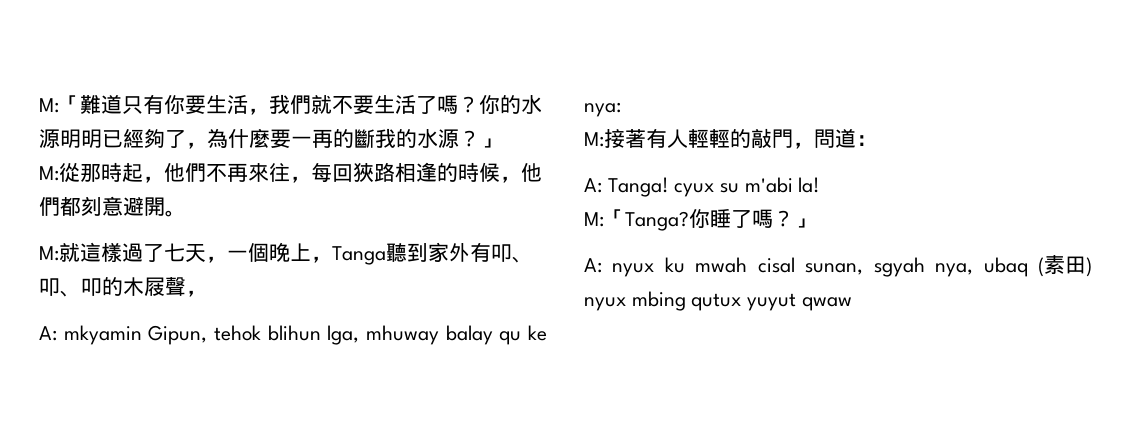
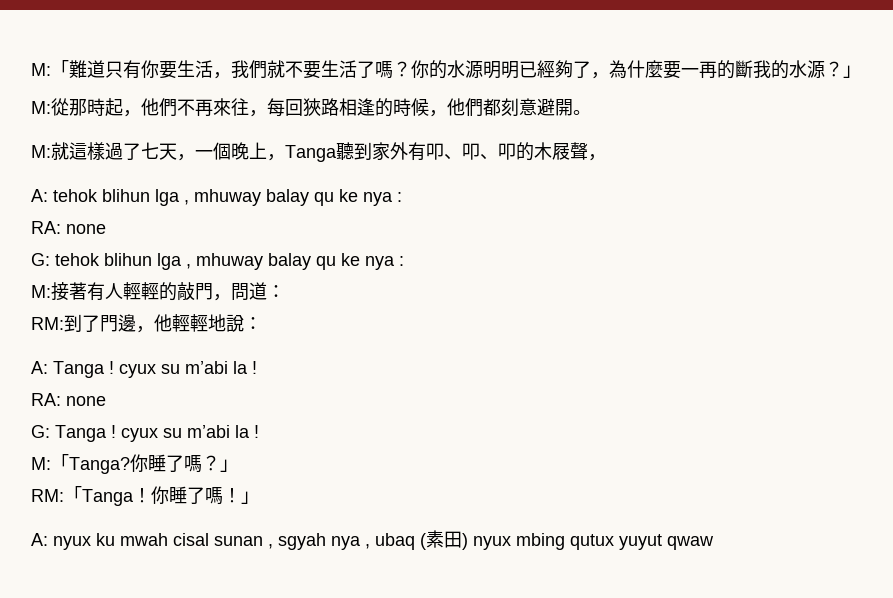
- A: mkyamin Gipun, tehok blihun lga, mhuway balay qu ke nya:
+ A: tehok blihun lga , mhuway balay qu ke nya :
+ RA: none
+ G: tehok blihun lga , mhuway balay qu ke nya :
- A: Tanga! cyux su m'abi la!
+ RM:到了門邊，他輕輕地說：
+ A: Tanga ! cyux su m’abi la !
+ RA: none
+ G: Tanga ! cyux su m’abi la !
+ RM:「Tanga！你睡了嗎！」
- A: nyux ku mwah cisal sunan, sgyah nya, ubaq (素田) nyux mbing qutux yuyut qwaw
+ A: nyux ku mwah cisal sunan , sgyah nya , ubaq (素田) nyux mbing qutux yuyut qwaw

